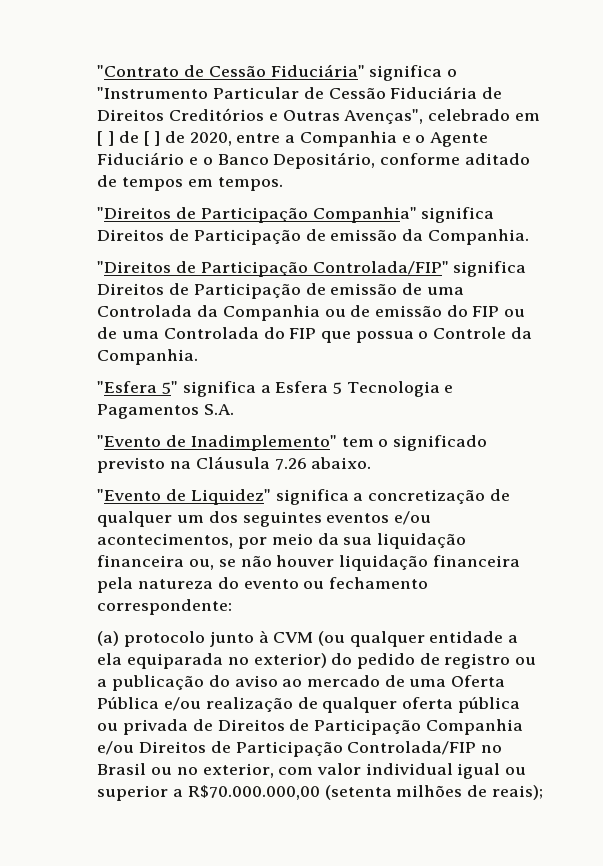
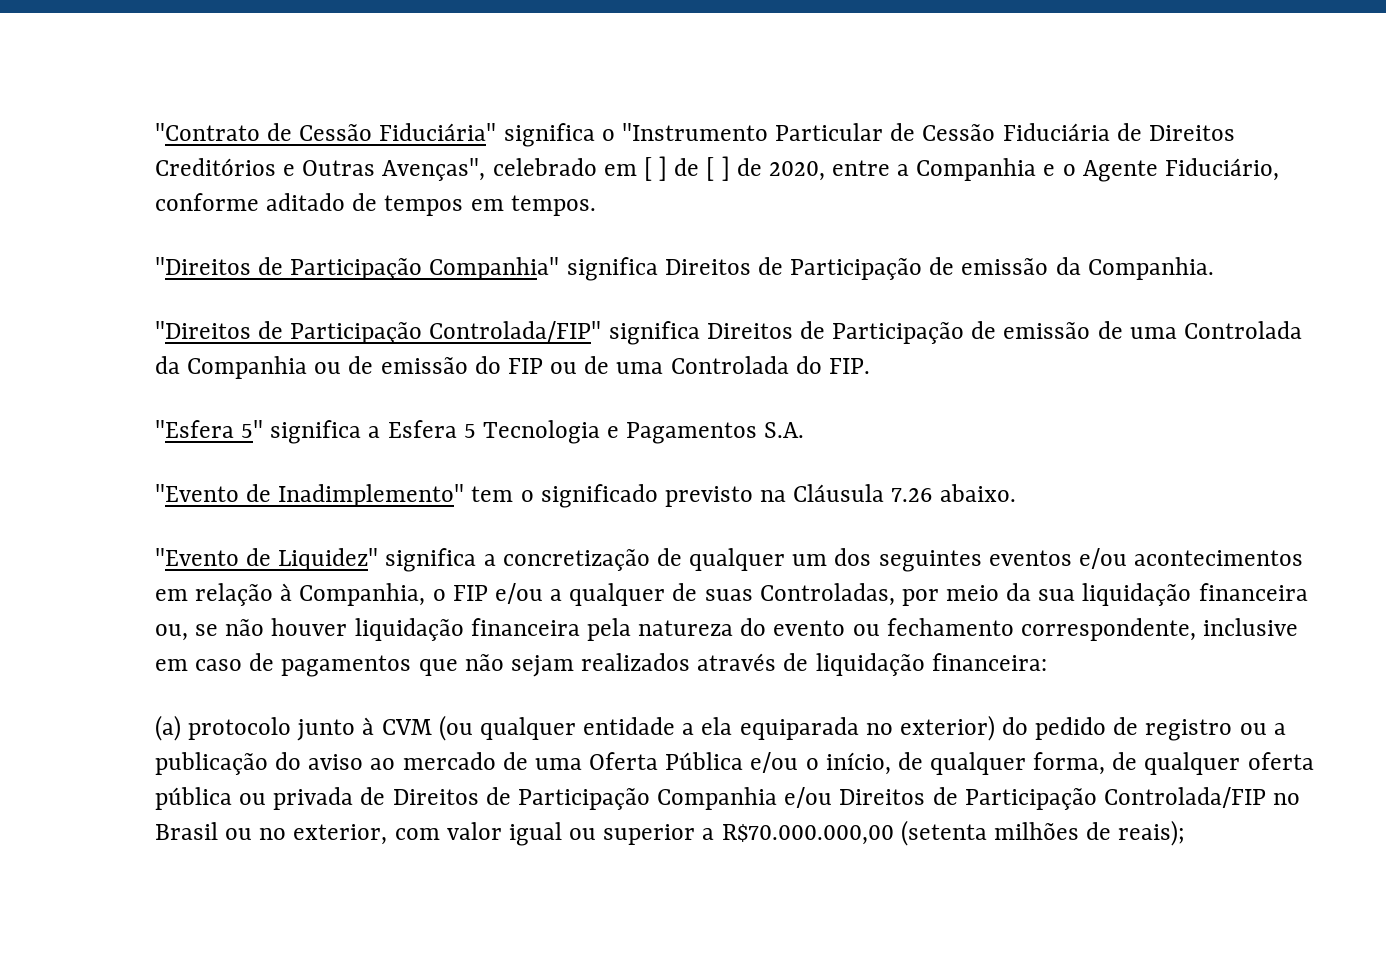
- "Contrato de Cessão Fiduciária" significa o "Instrumento Particular de Cessão Fiduciária de Direitos Creditórios e Outras Avenças", celebrado em [ ] de [ ] de 2020, entre a Companhia e o Agente Fiduciário e o Banco Depositário, conforme aditado de tempos em tempos.
+ "Contrato de Cessão Fiduciária" significa o "Instrumento Particular de Cessão Fiduciária de Direitos Creditórios e Outras Avenças", celebrado em [ ] de [ ] de 2020, entre a Companhia e o Agente Fiduciário, conforme aditado de tempos em tempos.
- "Direitos de Participação Controlada/FIP" significa Direitos de Participação de emissão de uma Controlada da Companhia ou de emissão do FIP ou de uma Controlada do FIP que possua o Controle da Companhia.
+ "Direitos de Participação Controlada/FIP" significa Direitos de Participação de emissão de uma Controlada da Companhia ou de emissão do FIP ou de uma Controlada do FIP.
- "Evento de Liquidez" significa a concretização de qualquer um dos seguintes eventos e/ou acontecimentos, por meio da sua liquidação financeira ou, se não houver liquidação financeira pela natureza do evento ou fechamento correspondente:
+ "Evento de Liquidez" significa a concretização de qualquer um dos seguintes eventos e/ou acontecimentos em relação à Companhia, o FIP e/ou a qualquer de suas Controladas, por meio da sua liquidação financeira ou, se não houver liquidação financeira pela natureza do evento ou fechamento correspondente, inclusive em caso de pagamentos que não sejam realizados através de liquidação financeira:
- (a) protocolo junto à CVM (ou qualquer entidade a ela equiparada no exterior) do pedido de registro ou a publicação do aviso ao mercado de uma Oferta Pública e/ou realização de qualquer oferta pública ou privada de Direitos de Participação Companhia e/ou Direitos de Participação Controlada/FIP no Brasil ou no exterior, com valor individual igual ou superior a R$70.000.000,00 (setenta milhões de reais);
+ (a) protocolo junto à CVM (ou qualquer entidade a ela equiparada no exterior) do pedido de registro ou a publicação do aviso ao mercado de uma Oferta Pública e/ou o início, de qualquer forma, de qualquer oferta pública ou privada de Direitos de Participação Companhia e/ou Direitos de Participação Controlada/FIP no Brasil ou no exterior, com valor igual ou superior a R$70.000.000,00 (setenta milhões de reais);

